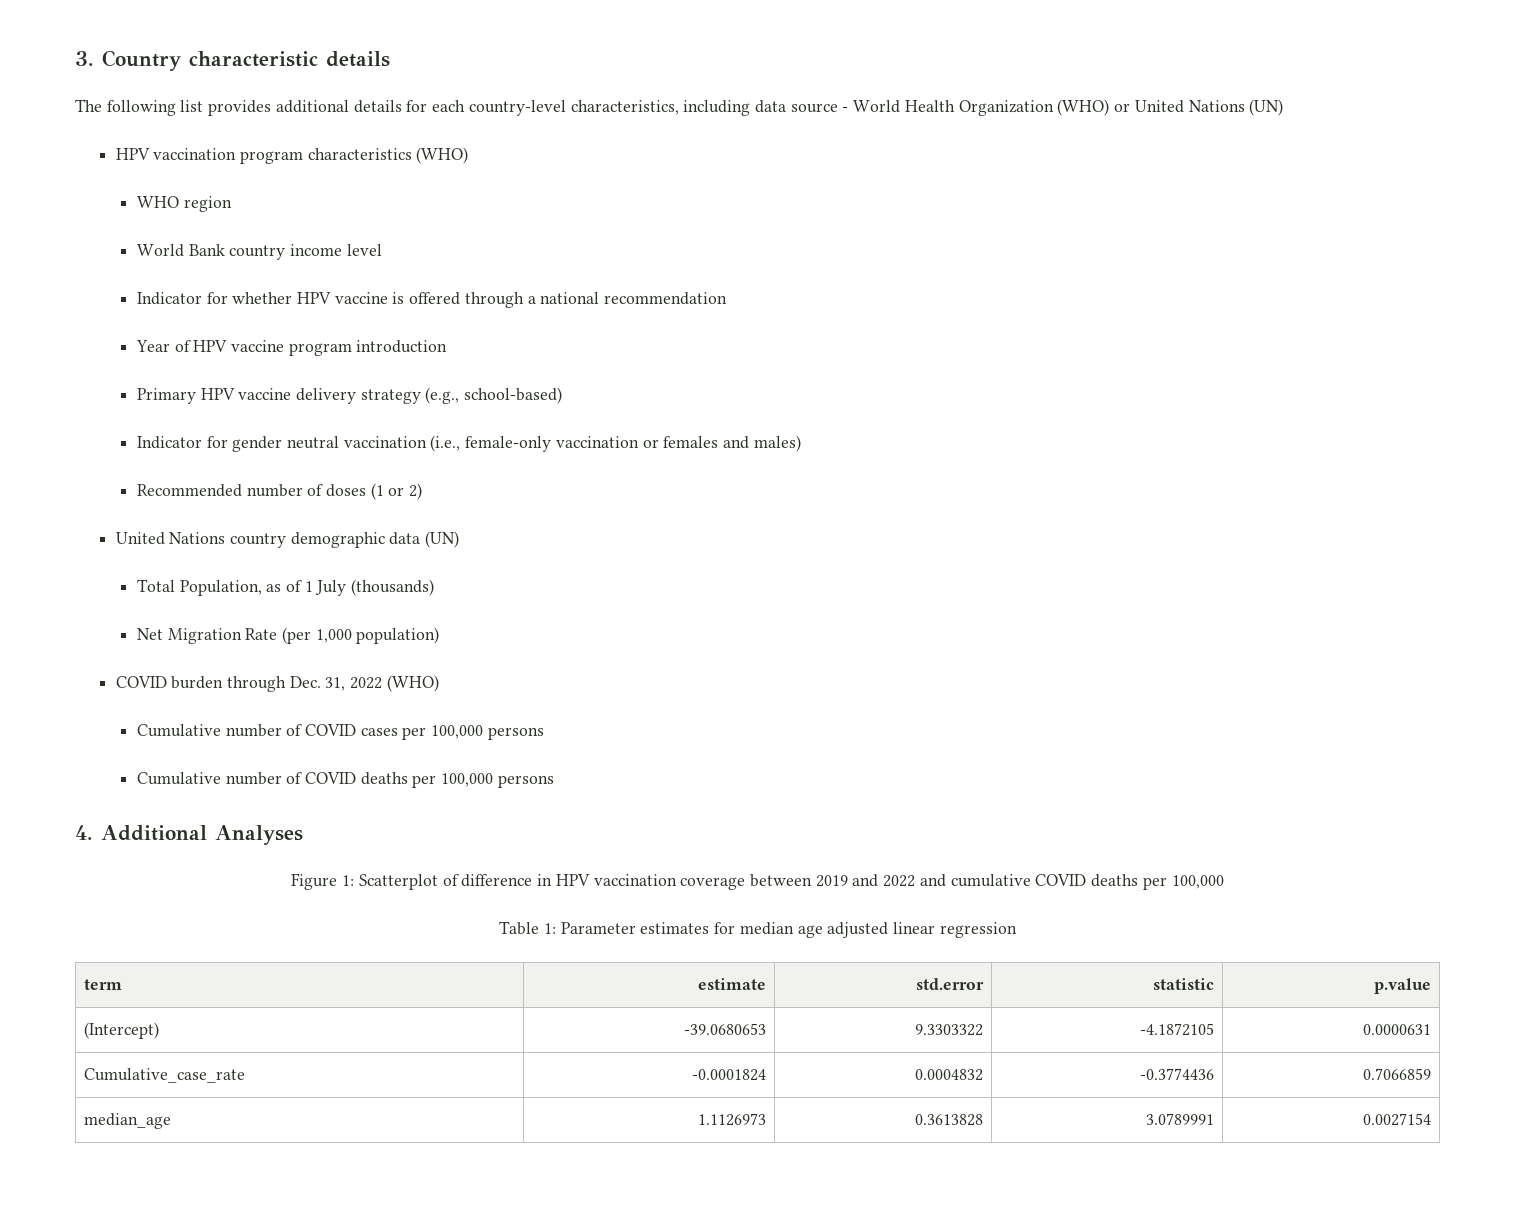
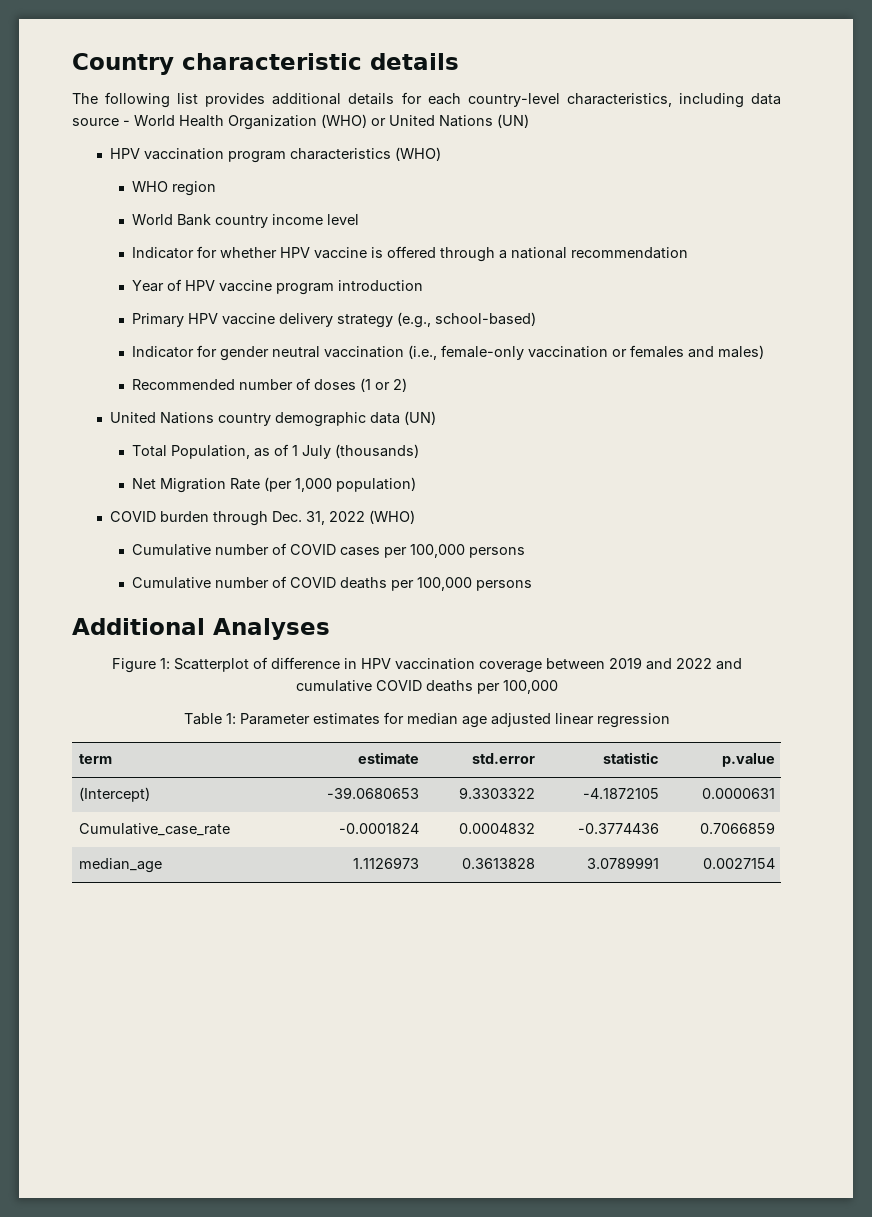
- 3. Country characteristic details
+ Country characteristic details
- 4. Additional Analyses
+ Additional Analyses

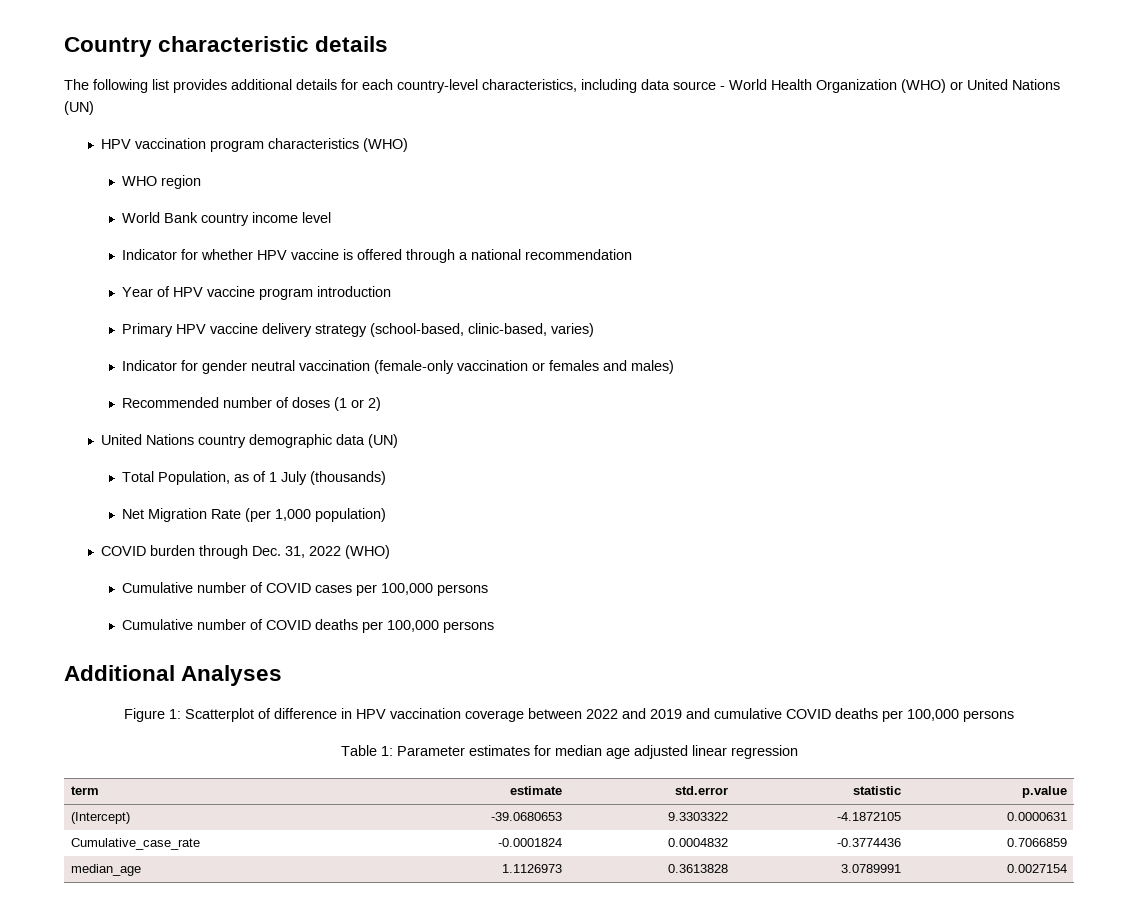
- Primary HPV vaccine delivery strategy (e.g., school-based)
+ Primary HPV vaccine delivery strategy (school-based, clinic-based, varies)
- Indicator for gender neutral vaccination (i.e., female-only vaccination or females and males)
+ Indicator for gender neutral vaccination (female-only vaccination or females and males)
- Figure 1: Scatterplot of difference in HPV vaccination coverage between 2019 and 2022 and cumulative COVID deaths per 100,000
+ Figure 1: Scatterplot of difference in HPV vaccination coverage between 2022 and 2019 and cumulative COVID deaths per 100,000 persons

